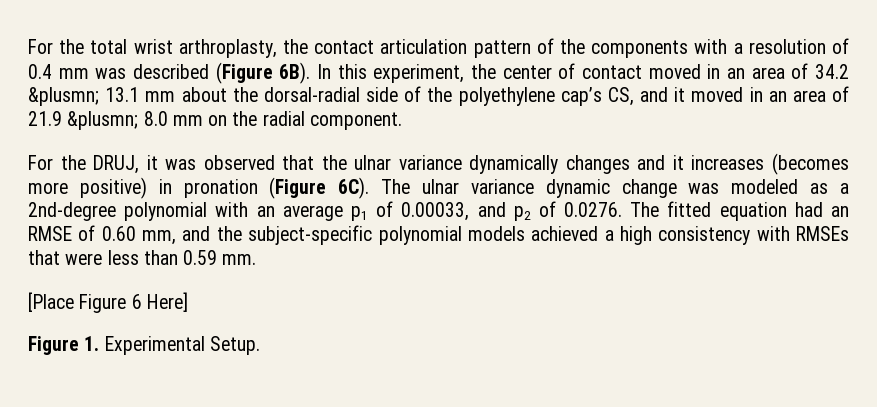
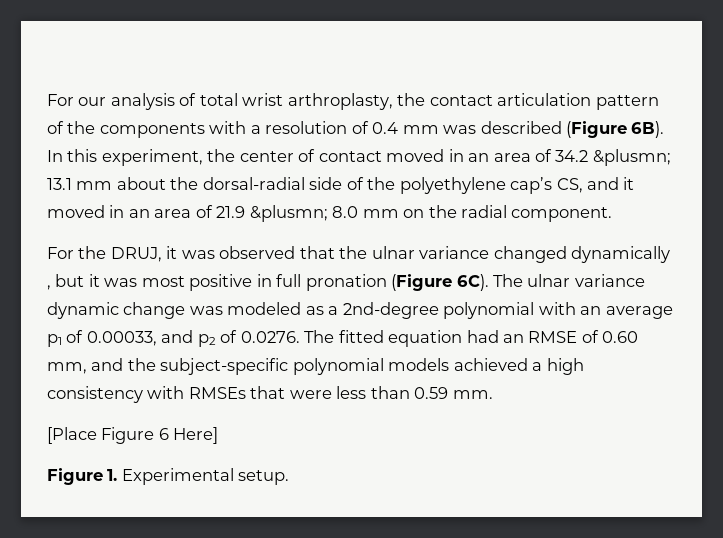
- For the total wrist arthroplasty, the contact articulation pattern of the components with a resolution of 0.4 mm was described (Figure 6B).
+ For our analysis of total wrist arthroplasty, the contact articulation pattern of the components with a resolution of 0.4 mm was described (Figure 6B).
- For the DRUJ, it was observed that the ulnar variance dynamically changes and it increases (becomes more positive) in pronation (Figure 6C).
+ For the DRUJ, it was observed that the ulnar variance changed dynamically , but it was most positive in full pronation (Figure 6C).
- Figure 1. Experimental Setup.
+ Figure 1. Experimental setup.

